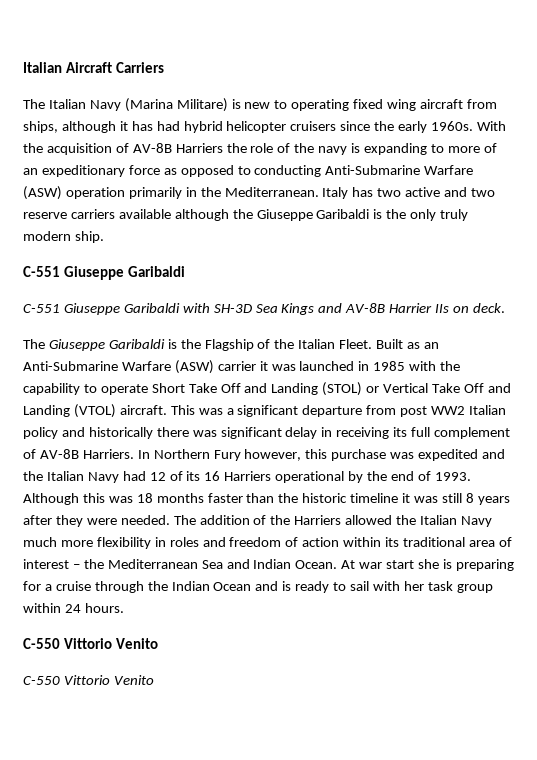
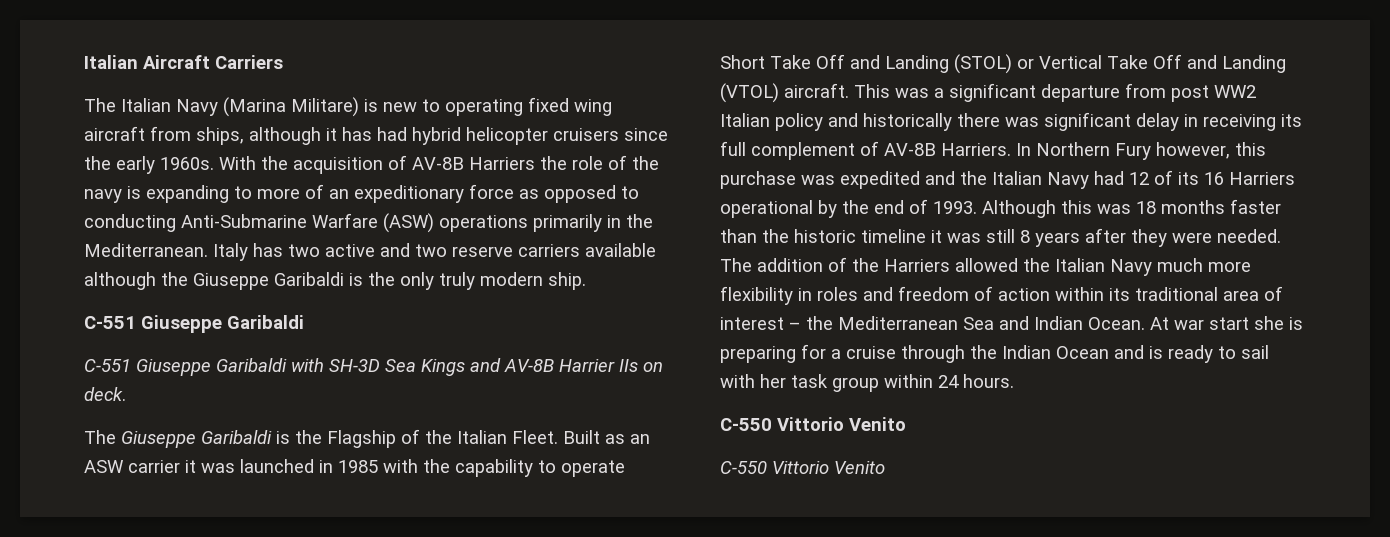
- With the acquisition of AV-8B Harriers the role of the navy is expanding to more of an expeditionary force as opposed to conducting Anti-Submarine Warfare (ASW) operation primarily in the Mediterranean.
+ With the acquisition of AV-8B Harriers the role of the navy is expanding to more of an expeditionary force as opposed to conducting Anti-Submarine Warfare (ASW) operations primarily in the Mediterranean.
- Built as an Anti-Submarine Warfare (ASW) carrier it was launched in 1985 with the capability to operate Short Take Off and Landing (STOL) or Vertical Take Off and Landing (VTOL) aircraft.
+ Built as an ASW carrier it was launched in 1985 with the capability to operate Short Take Off and Landing (STOL) or Vertical Take Off and Landing (VTOL) aircraft.

